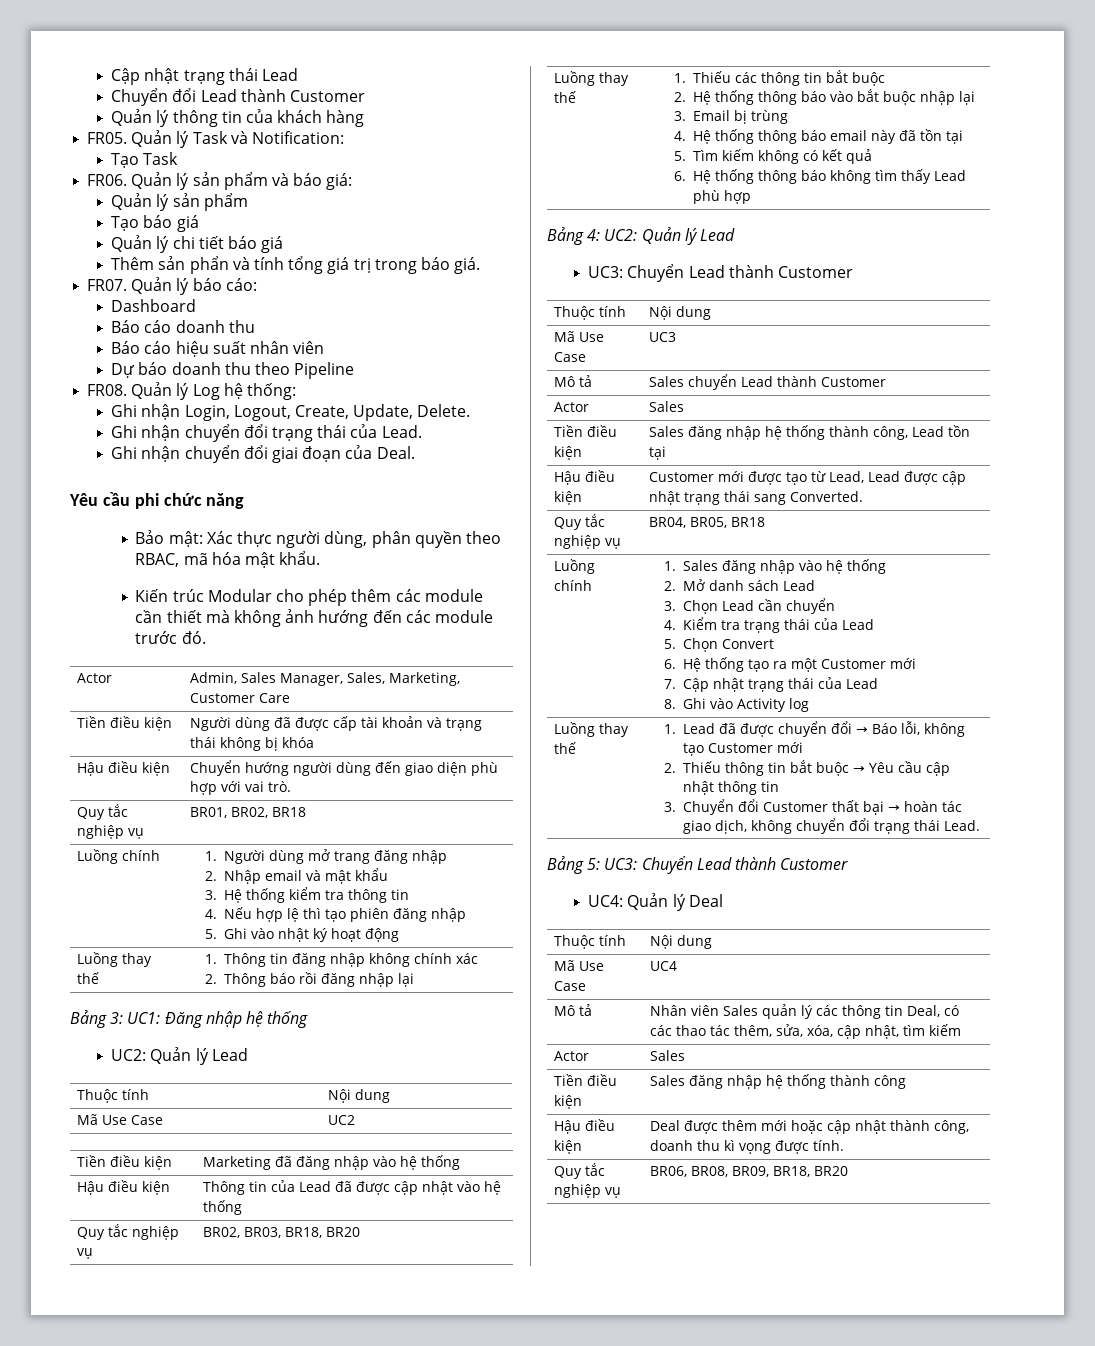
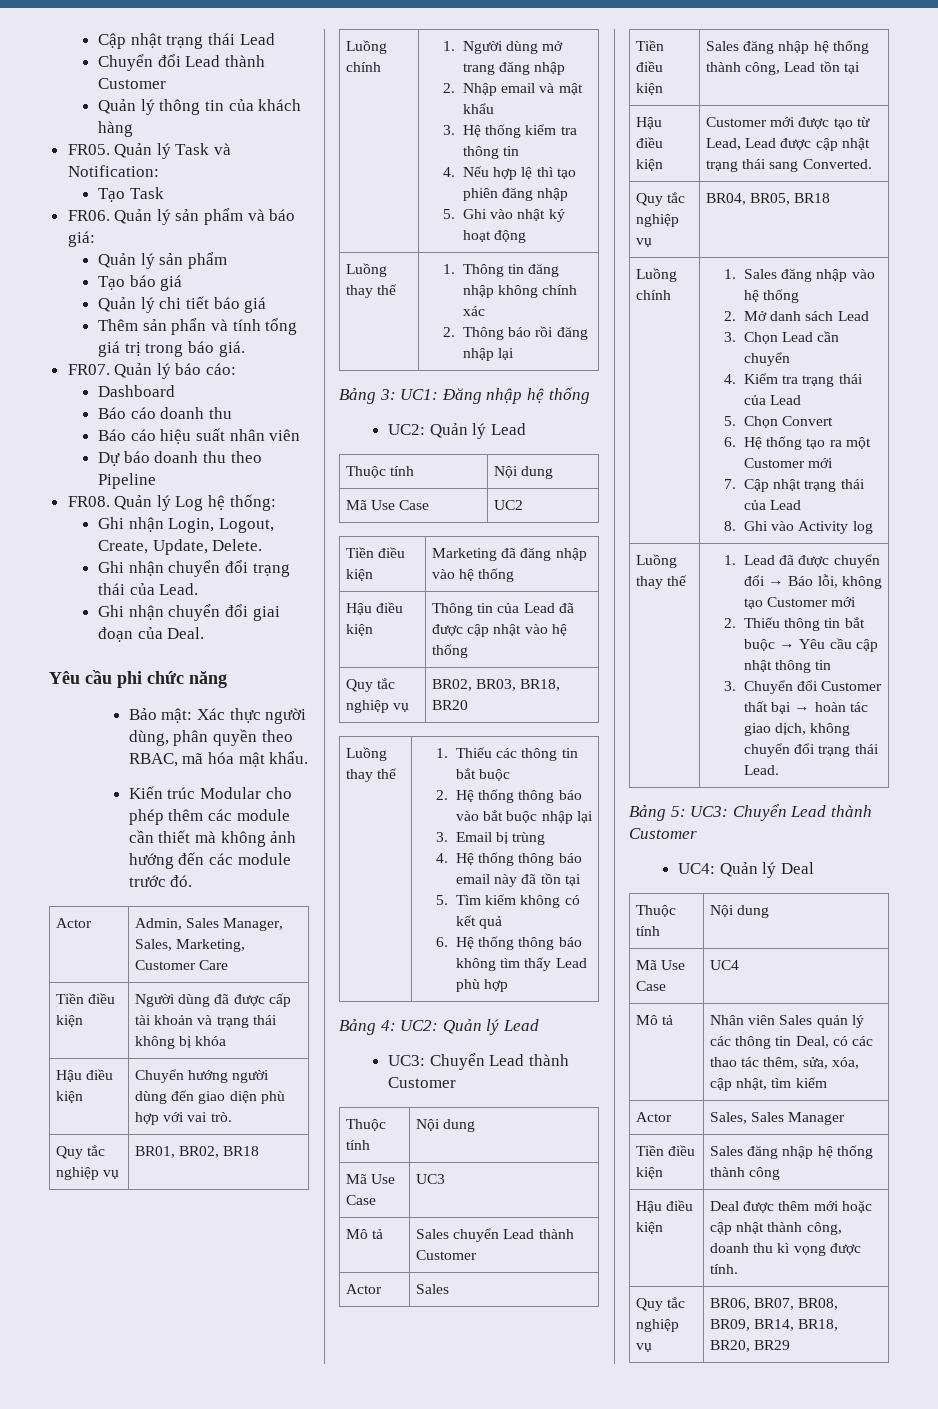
  Mô tả | Nhân viên Sales quản lý các thông tin Deal, có các thao tác thêm, sửa, xóa, cập nhật, tìm kiếm
- Actor | Sales
+ Actor | Sales, Sales Manager
- Quy tắc nghiệp vụ | BR06, BR08, BR09, BR18, BR20
+ Quy tắc nghiệp vụ | BR06, BR07, BR08, BR09, BR14, BR18, BR20, BR29

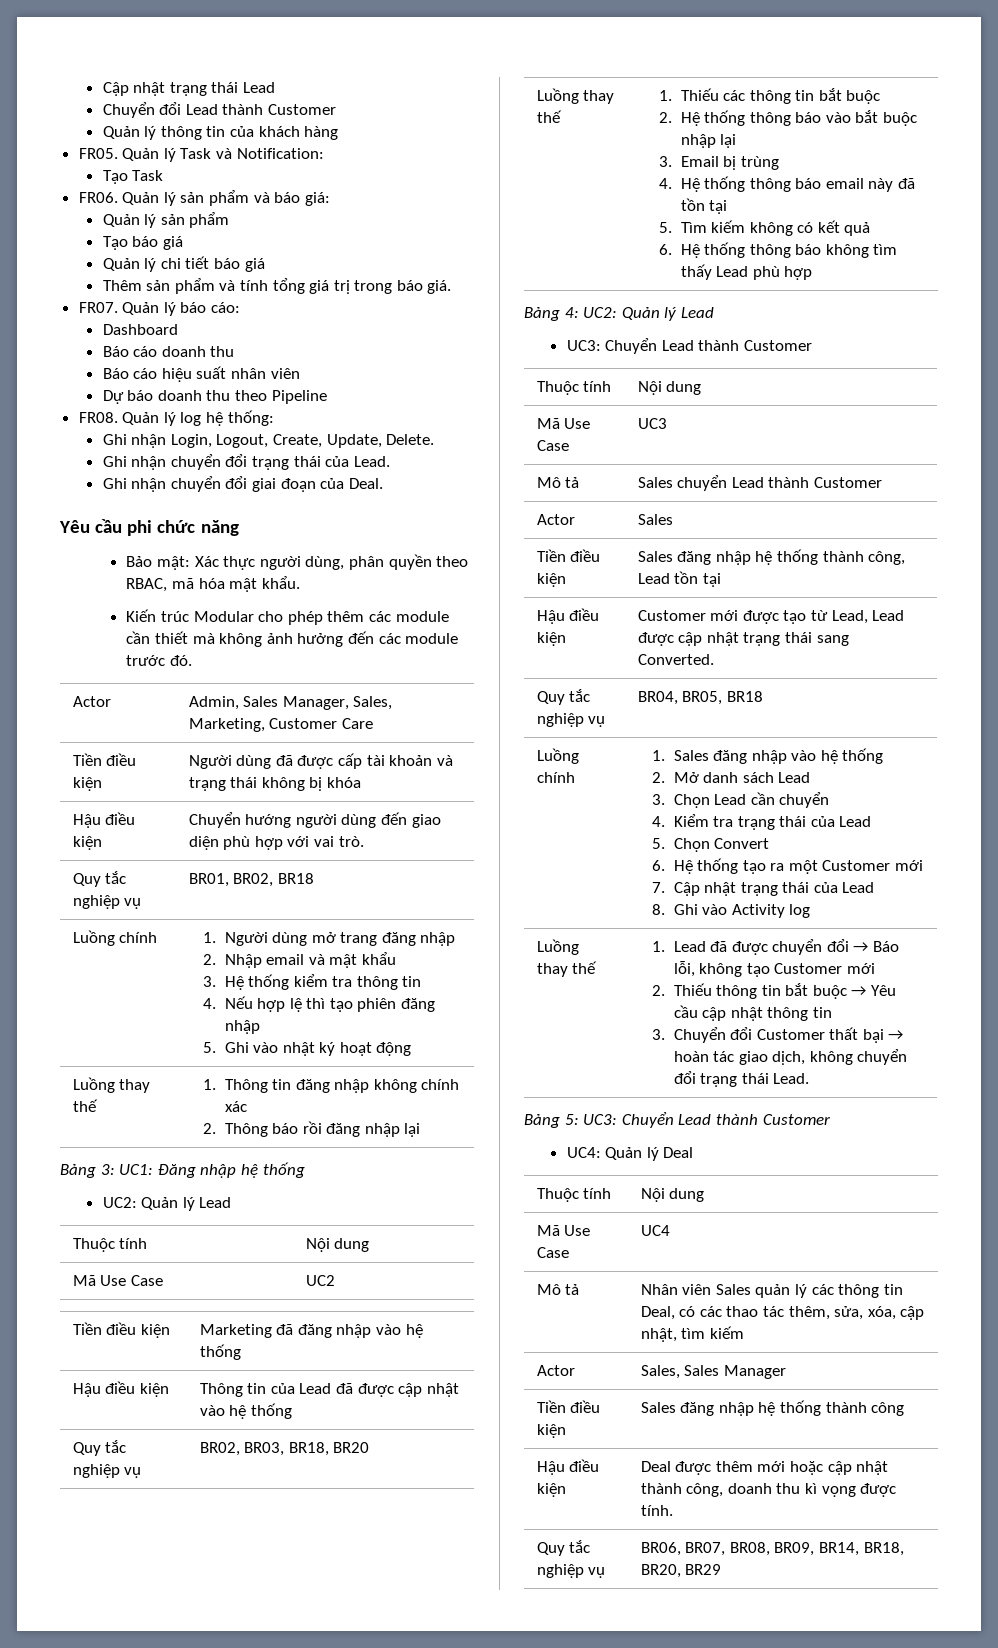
- Thêm sản phẩn và tính tổng giá trị trong báo giá.
+ Thêm sản phẩm và tính tổng giá trị trong báo giá.
- Quản lý Log hệ thống:
+ Quản lý log hệ thống:
- Kiến trúc Modular cho phép thêm các module cần thiết mà không ảnh hướng đến các module trước đó.
+ Kiến trúc Modular cho phép thêm các module cần thiết mà không ảnh hưởng đến các module trước đó.

